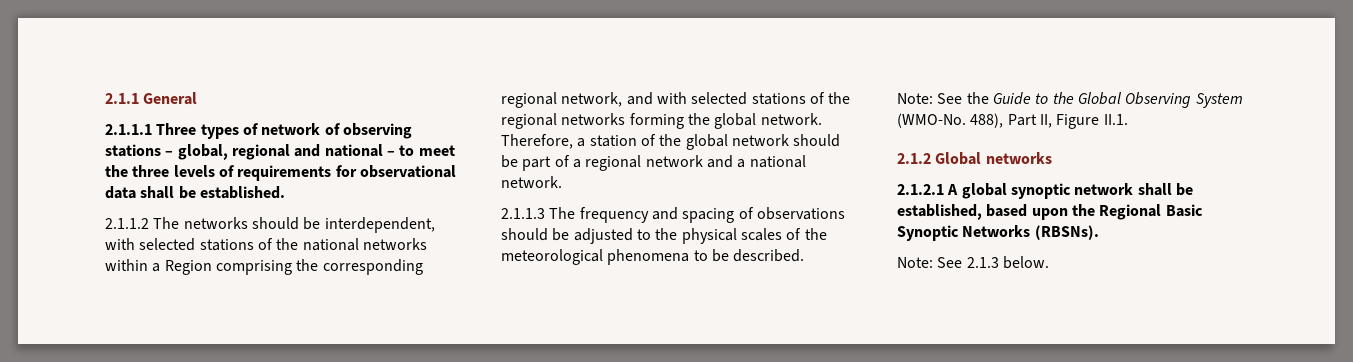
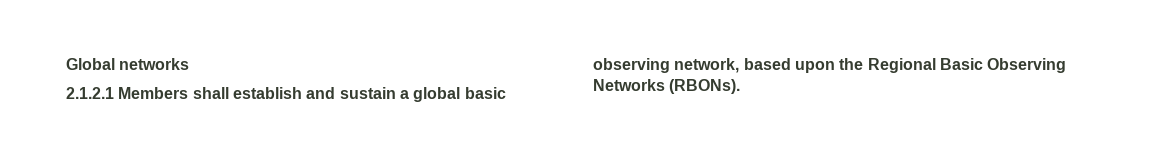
- 2.1.1 General
- 2.1.1.1 Three types of network of observing stations – global, regional and national – to meet the three levels of requirements for observational data shall be established.
- 2.1.1.2 The networks should be interdependent, with selected stations of the national networks within a Region comprising the corresponding regional network, and with selected stations of the regional networks forming the global network. Therefore, a station of the global network should be part of a regional network and a national network.
- 2.1.1.3 The frequency and spacing of observations should be adjusted to the physical scales of the meteorological phenomena to be described.
- Note: See the Guide to the Global Observing System (WMO-No. 488), Part II, Figure II.1.
- 2.1.2 Global networks
- 2.1.2.1 A global synoptic network shall be established, based upon the Regional Basic Synoptic Networks (RBSNs).
- Note: See 2.1.3 below.
+ Global networks
+ 2.1.2.1 Members shall establish and sustain a global basic observing network, based upon the Regional Basic Observing Networks (RBONs).

